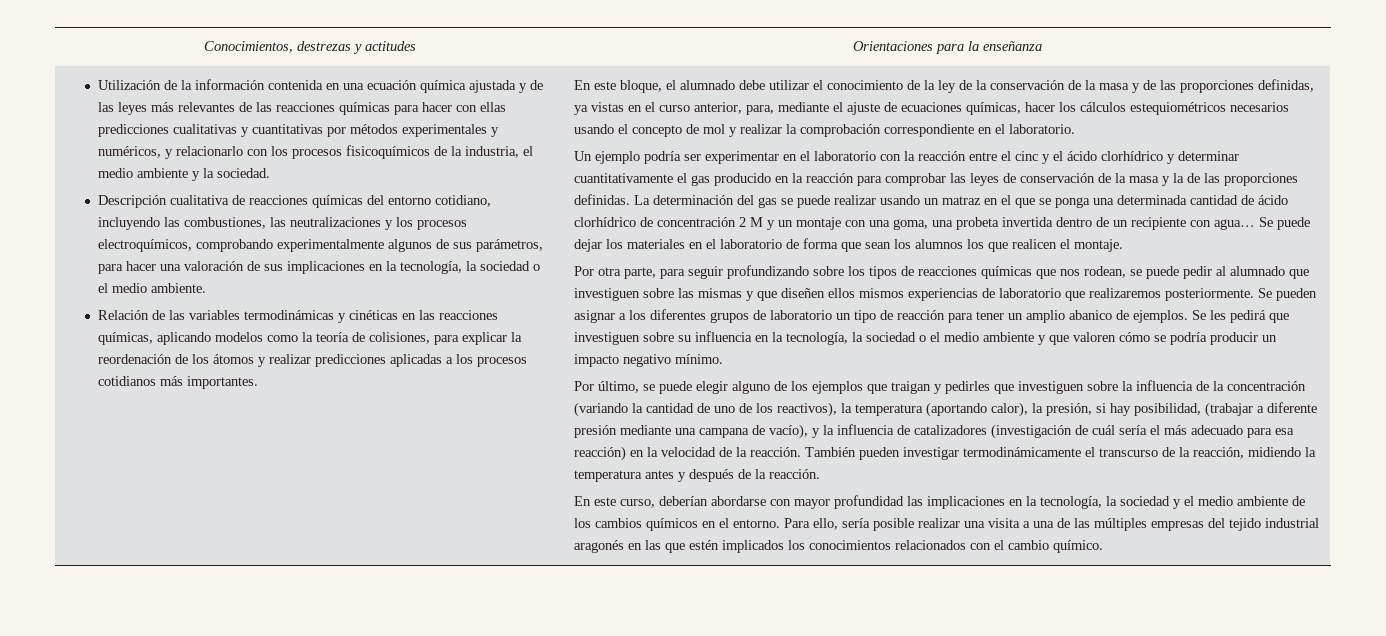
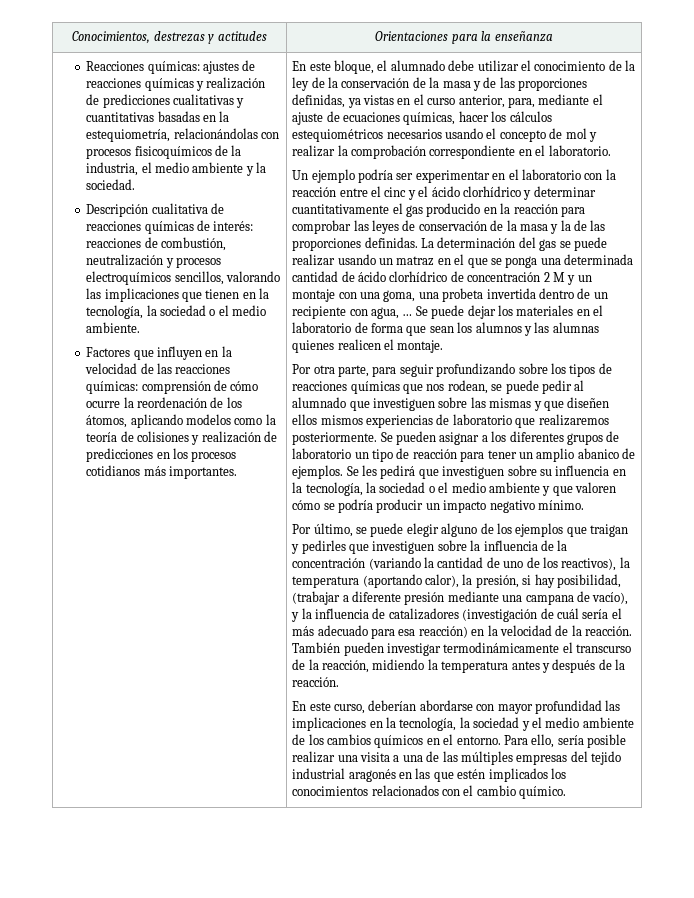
- Utilización de la información contenida en una ecuación química ajustada y de las leyes más relevantes de las reacciones químicas para hacer con ellas predicciones cualitativas y cuantitativas por métodos experimentales y numéricos, y relacionarlo con los procesos fisicoquímicos de la industria, el medio ambiente y la sociedad.
+ Reacciones químicas: ajustes de reacciones químicas y realización de predicciones cualitativas y cuantitativas basadas en la estequiometría, relacionándolas con procesos fisicoquímicos de la industria, el medio ambiente y la sociedad.
- Descripción cualitativa de reacciones químicas del entorno cotidiano, incluyendo las combustiones, las neutralizaciones y los procesos electroquímicos, comprobando experimentalmente algunos de sus parámetros, para hacer una valoración de sus implicaciones en la tecnología, la sociedad o el medio ambiente.
+ Descripción cualitativa de reacciones químicas de interés: reacciones de combustión, neutralización y procesos electroquímicos sencillos, valorando las implicaciones que tienen en la tecnología, la sociedad o el medio ambiente.
- Relación de las variables termodinámicas y cinéticas en las reacciones químicas, aplicando modelos como la teoría de colisiones, para explicar la reordenación de los átomos y realizar predicciones aplicadas a los procesos cotidianos más importantes.
+ Factores que influyen en la velocidad de las reacciones químicas: comprensión de cómo ocurre la reordenación de los átomos, aplicando modelos como la teoría de colisiones y realización de predicciones en los procesos cotidianos más importantes.
- La determinación del gas se puede realizar usando un matraz en el que se ponga una determinada cantidad de ácido clorhídrico de concentración 2 M y un montaje con una goma, una probeta invertida dentro de un recipiente con agua…
+ La determinación del gas se puede realizar usando un matraz en el que se ponga una determinada cantidad de ácido clorhídrico de concentración 2 M y un montaje con una goma, una probeta invertida dentro de un recipiente con agua, …
- Se puede dejar los materiales en el laboratorio de forma que sean los alumnos los que realicen el montaje.
+ Se puede dejar los materiales en el laboratorio de forma que sean los alumnos y las alumnas quienes realicen el montaje.

